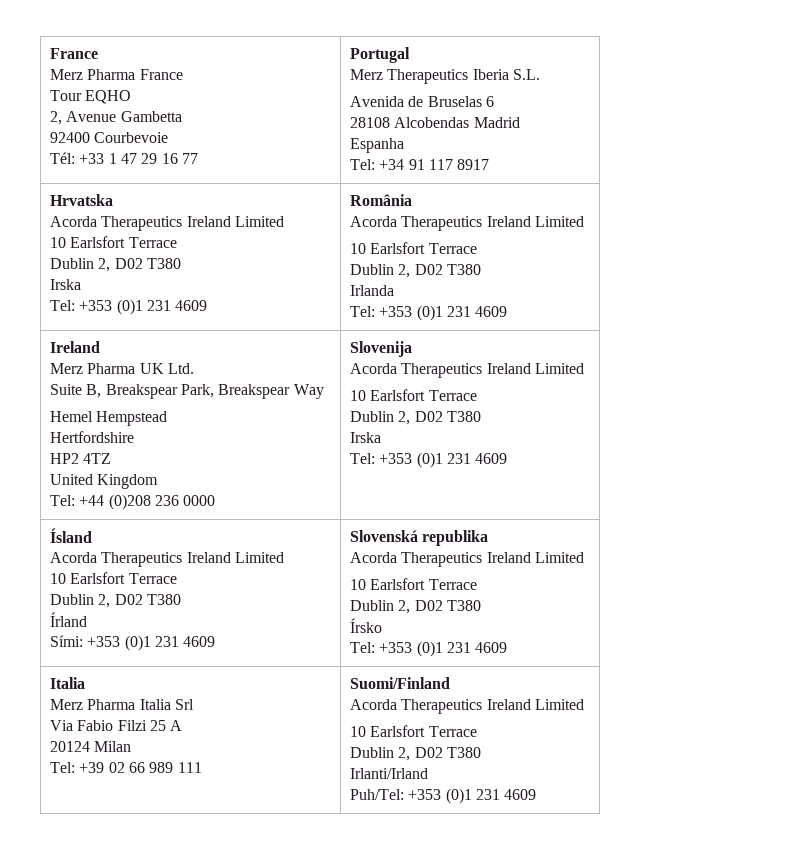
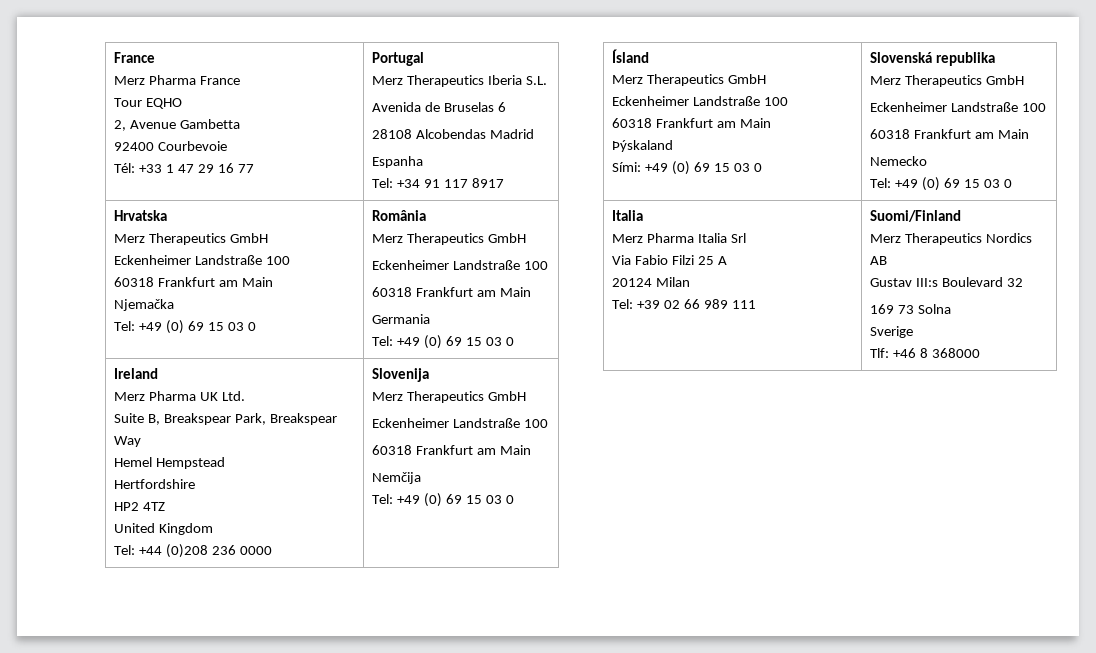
  Hrvatska
- Acorda Therapeutics Ireland Limited
- 10 Earlsfort Terrace
- Dublin 2, D02 T380
- Irska
- Tel: +353 (0)1 231 4609 | România
- Acorda Therapeutics Ireland Limited
- 10 Earlsfort Terrace
- Dublin 2, D02 T380
- Irlanda
- Tel: +353 (0)1 231 4609
+ Merz Therapeutics GmbH
+ Eckenheimer Landstraße 100
+ 60318 Frankfurt am Main
+ Njemačka
+ Tel: +49 (0) 69 15 03 0 | România
+ Merz Therapeutics GmbH
+ Eckenheimer Landstraße 100
+ 60318 Frankfurt am Main
+ Germania
+ Tel: +49 (0) 69 15 03 0
  Slovenija
- Acorda Therapeutics Ireland Limited
- 10 Earlsfort Terrace
- Dublin 2, D02 T380
- Irska
- Tel: +353 (0)1 231 4609
+ Merz Therapeutics GmbH
+ Eckenheimer Landstraße 100
+ 60318 Frankfurt am Main
+ Nemčija
+ Tel: +49 (0) 69 15 03 0
  Ísland
- Acorda Therapeutics Ireland Limited
- 10 Earlsfort Terrace
- Dublin 2, D02 T380
- Írland
- Sími: +353 (0)1 231 4609 | Slovenská republika
- Acorda Therapeutics Ireland Limited
- 10 Earlsfort Terrace
- Dublin 2, D02 T380
- Írsko
- Tel: +353 (0)1 231 4609
+ Merz Therapeutics GmbH
+ Eckenheimer Landstraße 100
+ 60318 Frankfurt am Main
+ Þýskaland
+ Sími: +49 (0) 69 15 03 0 | Slovenská republika
+ Merz Therapeutics GmbH
+ Eckenheimer Landstraße 100
+ 60318 Frankfurt am Main
+ Nemecko
+ Tel: +49 (0) 69 15 03 0
  Italia
  Merz Pharma Italia Srl
  Via Fabio Filzi 25 A
  20124 Milan
  Tel: +39 02 66 989 111 | Suomi/Finland
- Acorda Therapeutics Ireland Limited
- 10 Earlsfort Terrace
- Dublin 2, D02 T380
- Irlanti/Irland
- Puh/Tel: +353 (0)1 231 4609
+ Merz Therapeutics Nordics AB
+ Gustav III:s Boulevard 32
+ 169 73 Solna
+ Sverige
+ Tlf: +46 8 368000

